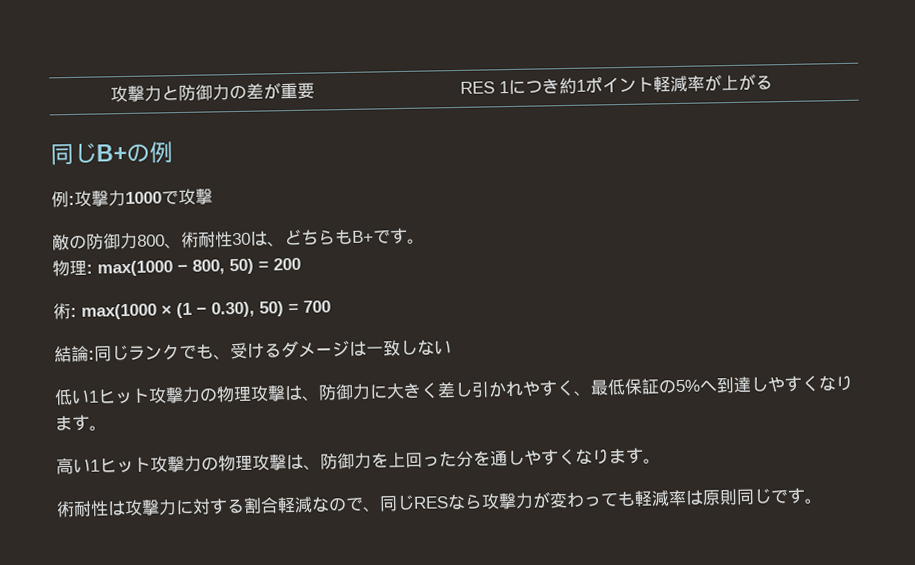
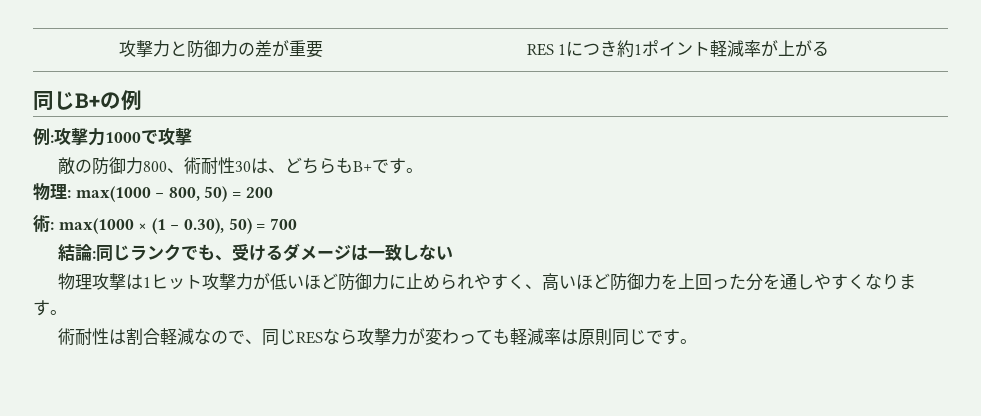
- 低い1ヒット攻撃力の物理攻撃は、防御力に大きく差し引かれやすく、最低保証の5%へ到達しやすくなります。
- 高い1ヒット攻撃力の物理攻撃は、防御力を上回った分を通しやすくなります。
+ 物理攻撃は1ヒット攻撃力が低いほど防御力に止められやすく、高いほど防御力を上回った分を通しやすくなります。
- 術耐性は攻撃力に対する割合軽減なので、同じRESなら攻撃力が変わっても軽減率は原則同じです。
+ 術耐性は割合軽減なので、同じRESなら攻撃力が変わっても軽減率は原則同じです。

